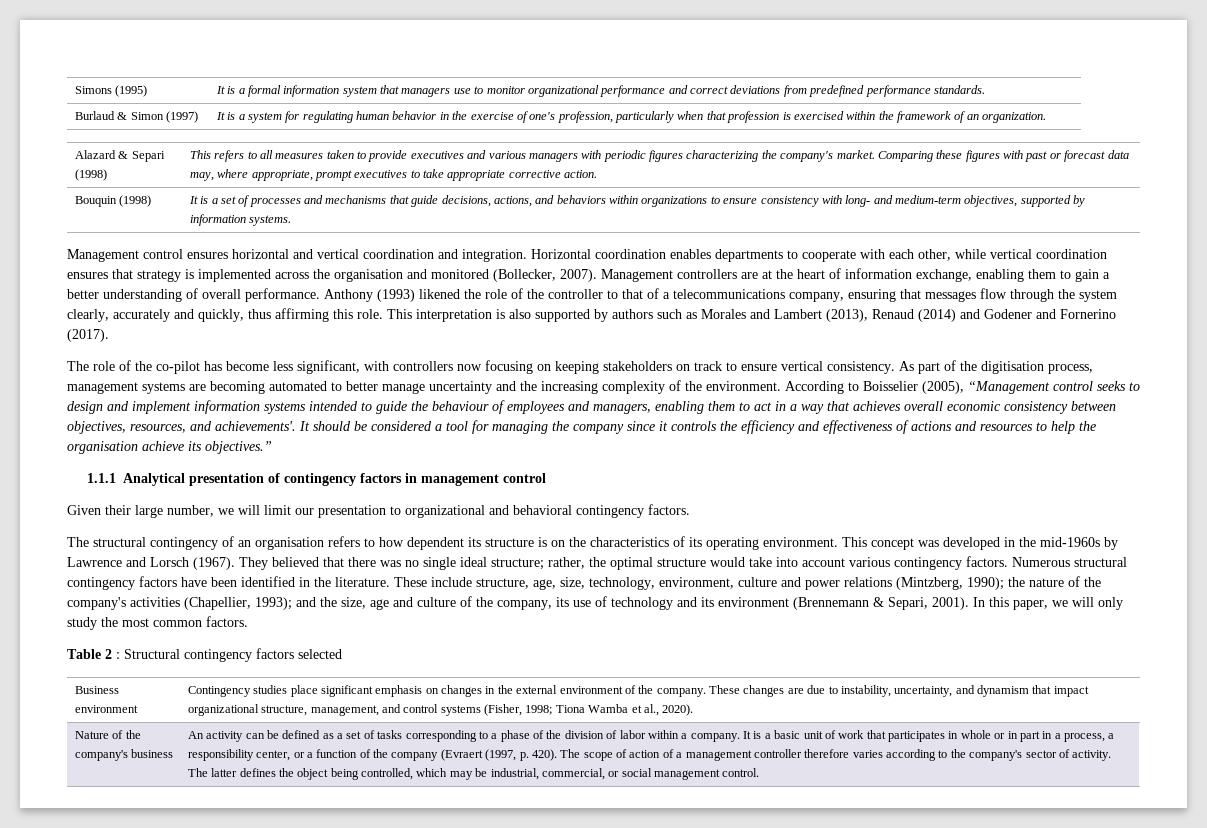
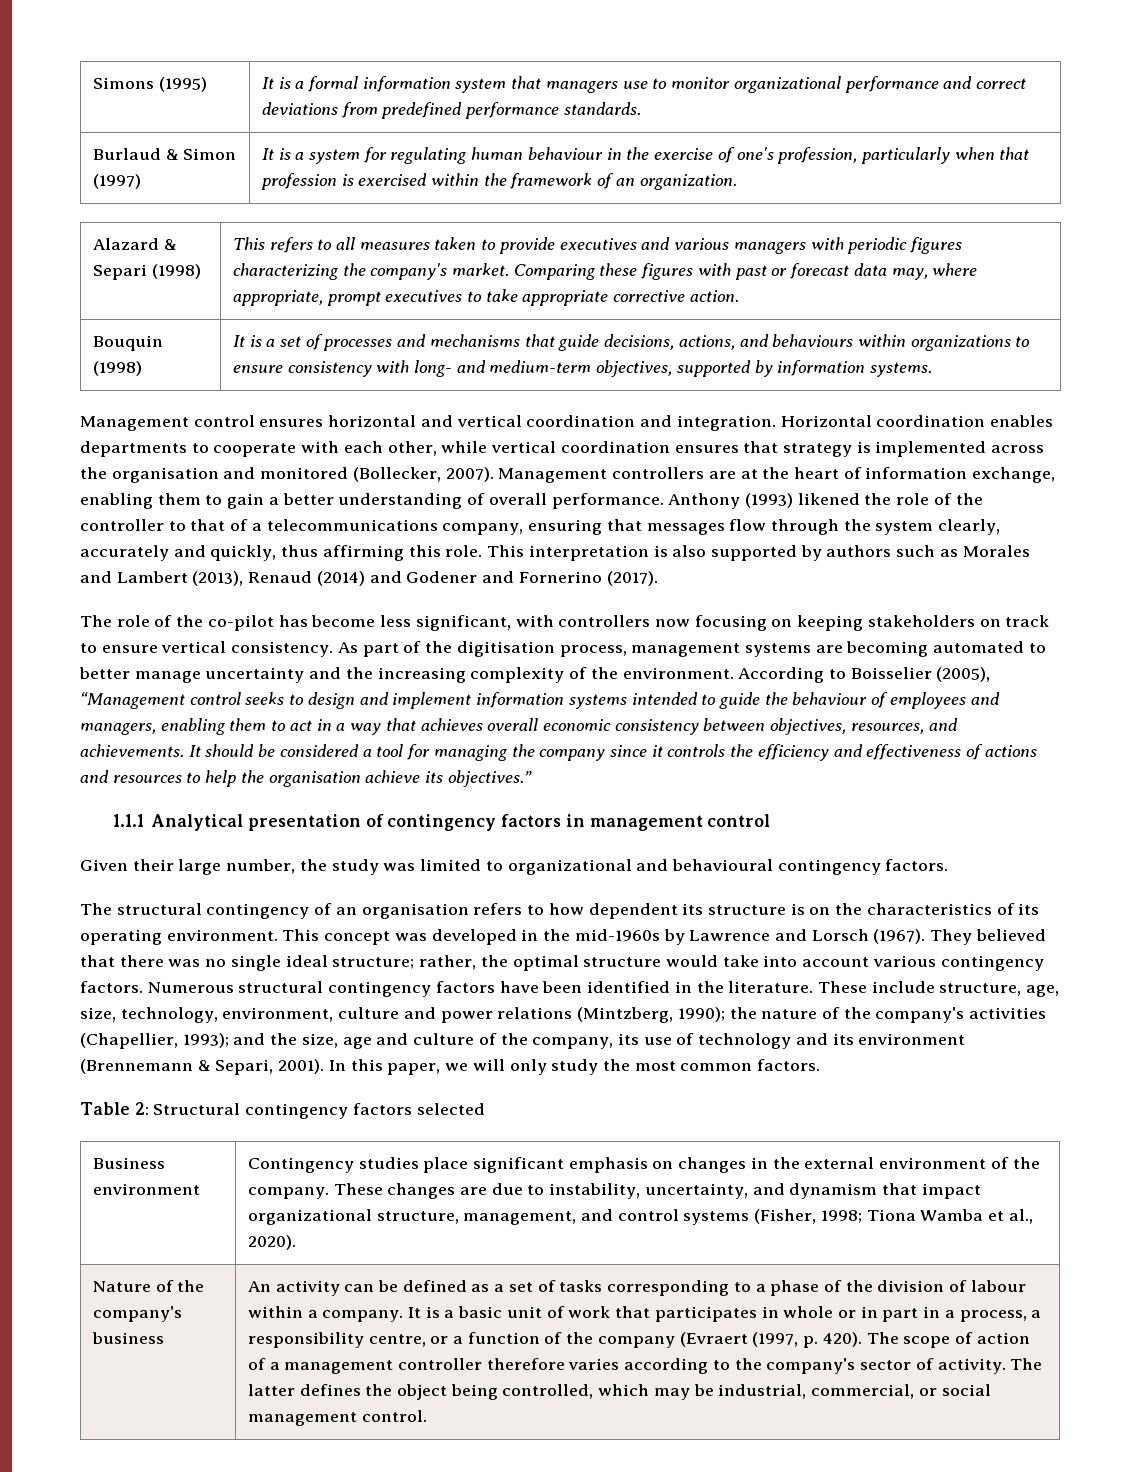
- Burlaud & Simon (1997) | It is a system for regulating human behavior in the exercise of one's profession, particularly when that profession is exercised within the framework of an organization.
+ Burlaud & Simon (1997) | It is a system for regulating human behaviour in the exercise of one's profession, particularly when that profession is exercised within the framework of an organization.
- Bouquin (1998) | It is a set of processes and mechanisms that guide decisions, actions, and behaviors within organizations to ensure consistency with long- and medium-term objectives, supported by information systems.
+ Bouquin (1998) | It is a set of processes and mechanisms that guide decisions, actions, and behaviours within organizations to ensure consistency with long- and medium-term objectives, supported by information systems.
- According to Boisselier (2005), “Management control seeks to design and implement information systems intended to guide the behaviour of employees and managers, enabling them to act in a way that achieves overall economic consistency between objectives, resources, and achievements'.
+ According to Boisselier (2005), “Management control seeks to design and implement information systems intended to guide the behaviour of employees and managers, enabling them to act in a way that achieves overall economic consistency between objectives, resources, and achievements.
- Given their large number, we will limit our presentation to organizational and behavioral contingency factors.
+ Given their large number, the study was limited to organizational and behavioural contingency factors.
- Table 2 : Structural contingency factors selected
+ Table 2: Structural contingency factors selected
- An activity can be defined as a set of tasks corresponding to a phase of the division of labor within a company.
+ An activity can be defined as a set of tasks corresponding to a phase of the division of labour within a company.
- It is a basic unit of work that participates in whole or in part in a process, a responsibility center, or a function of the company (Evraert (1997, p. 420).
+ It is a basic unit of work that participates in whole or in part in a process, a responsibility centre, or a function of the company (Evraert (1997, p. 420).

